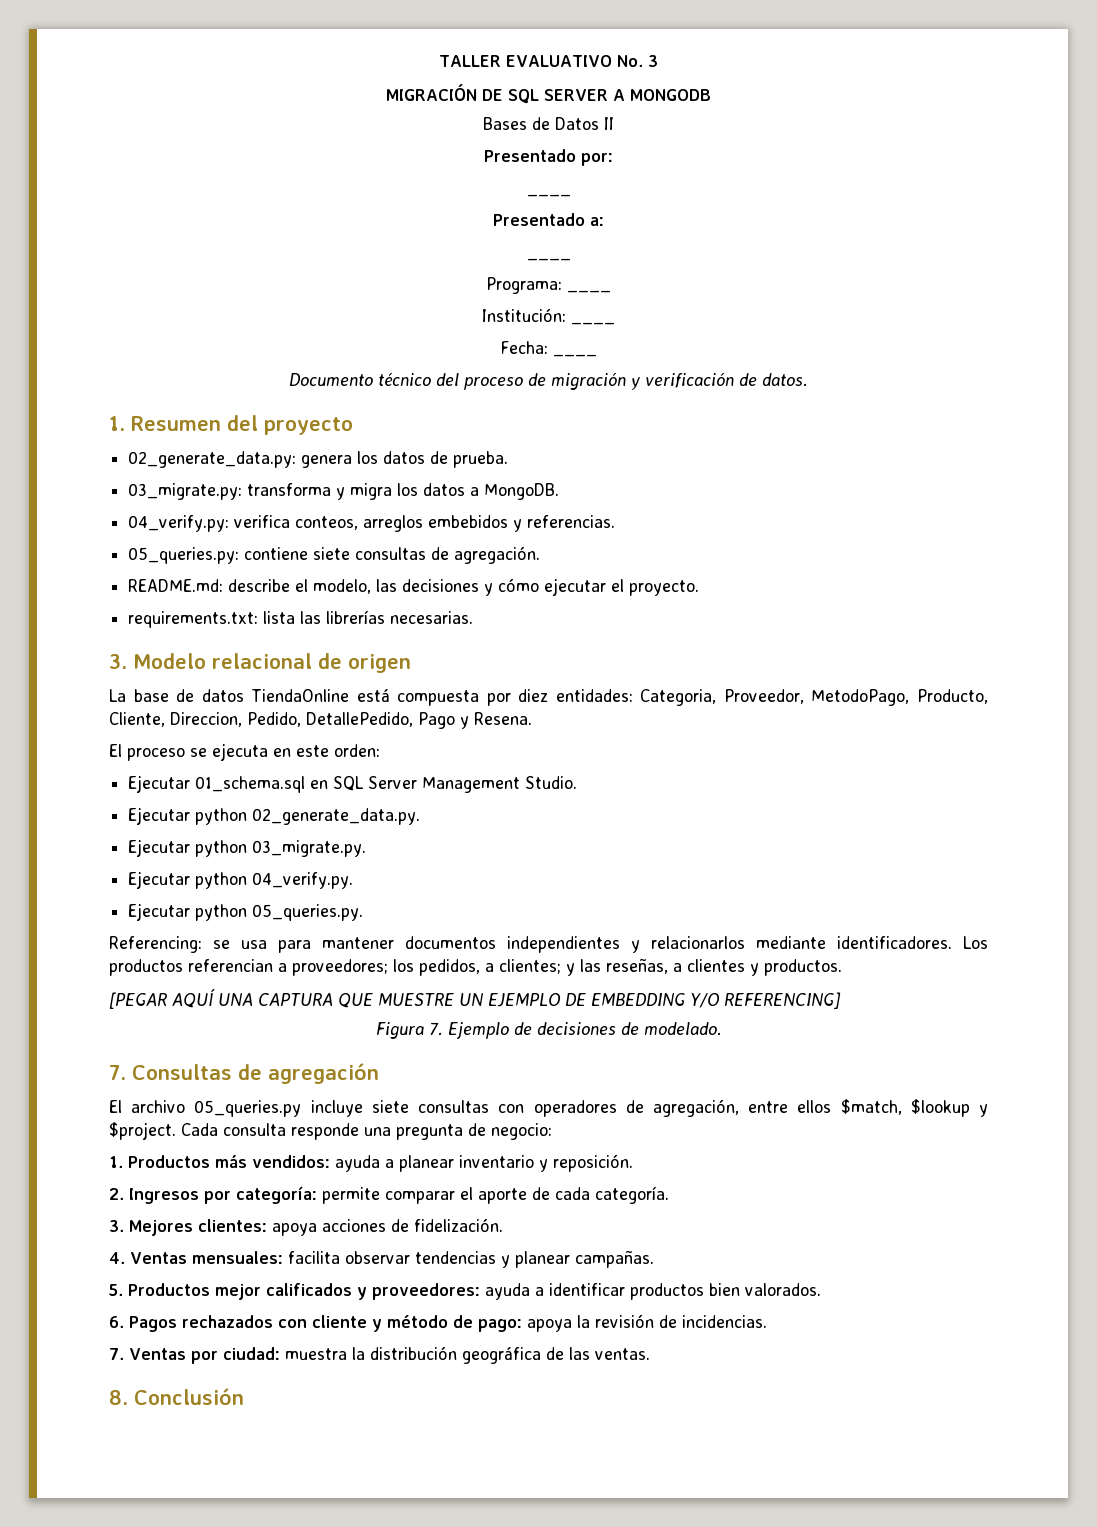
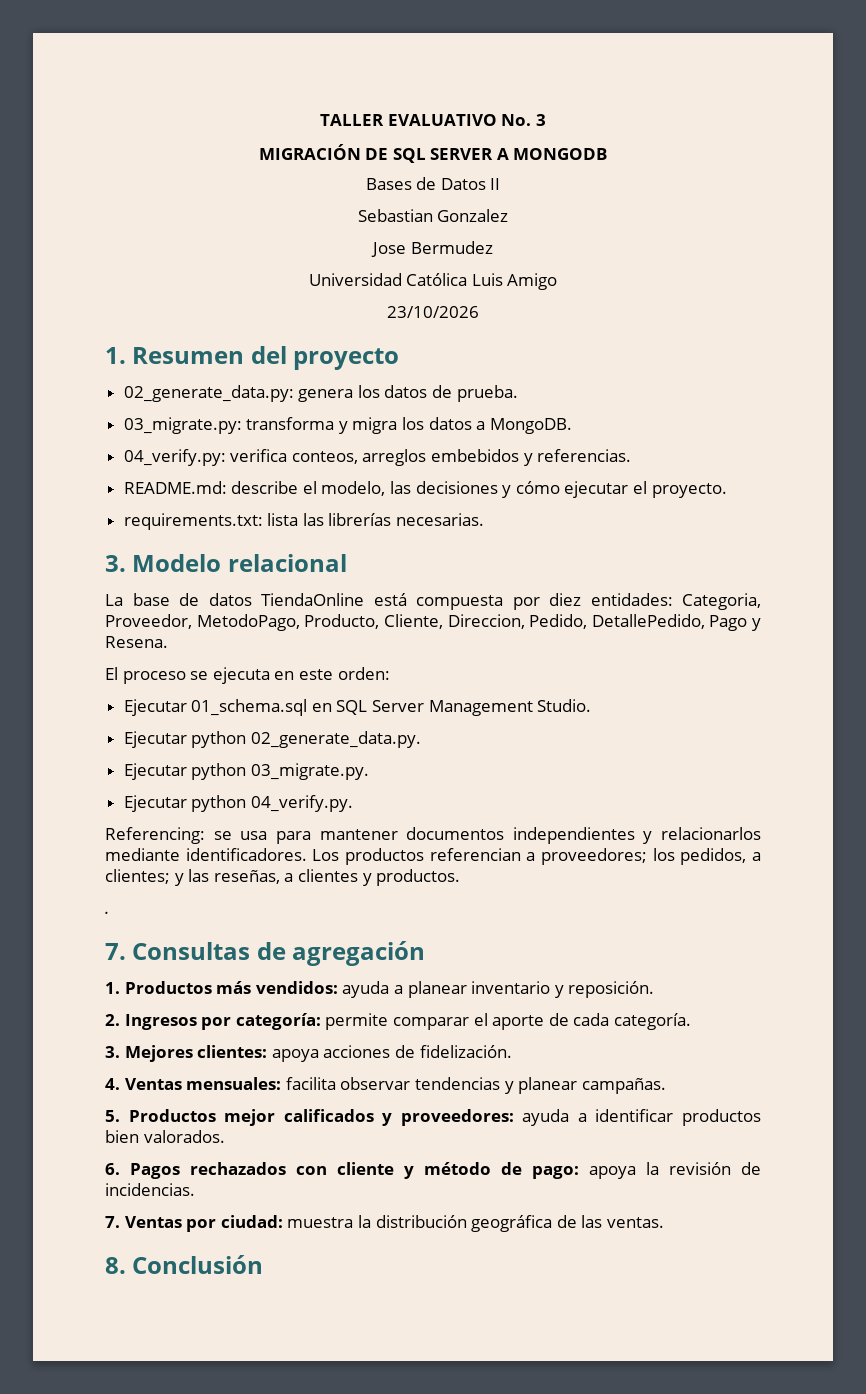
- Presentado por:
- ____
- Presentado a:
- ____
- Programa: ____
- Institución: ____
- Fecha: ____
- Documento técnico del proceso de migración y verificación de datos.
+ Sebastian Gonzalez
+ Jose Bermudez
+ Universidad Católica Luis Amigo
+ 23/10/2026
- 05_queries.py: contiene siete consultas de agregación.
- 3. Modelo relacional de origen
+ 3. Modelo relacional
- Ejecutar python 05_queries.py.
- [PEGAR AQUÍ UNA CAPTURA QUE MUESTRE UN EJEMPLO DE EMBEDDING Y/O REFERENCING]
- Figura 7. Ejemplo de decisiones de modelado.
+ .
  7. Consultas de agregación
- El archivo 05_queries.py incluye siete consultas con operadores de agregación, entre ellos $match, $lookup y $project. Cada consulta responde una pregunta de negocio:

